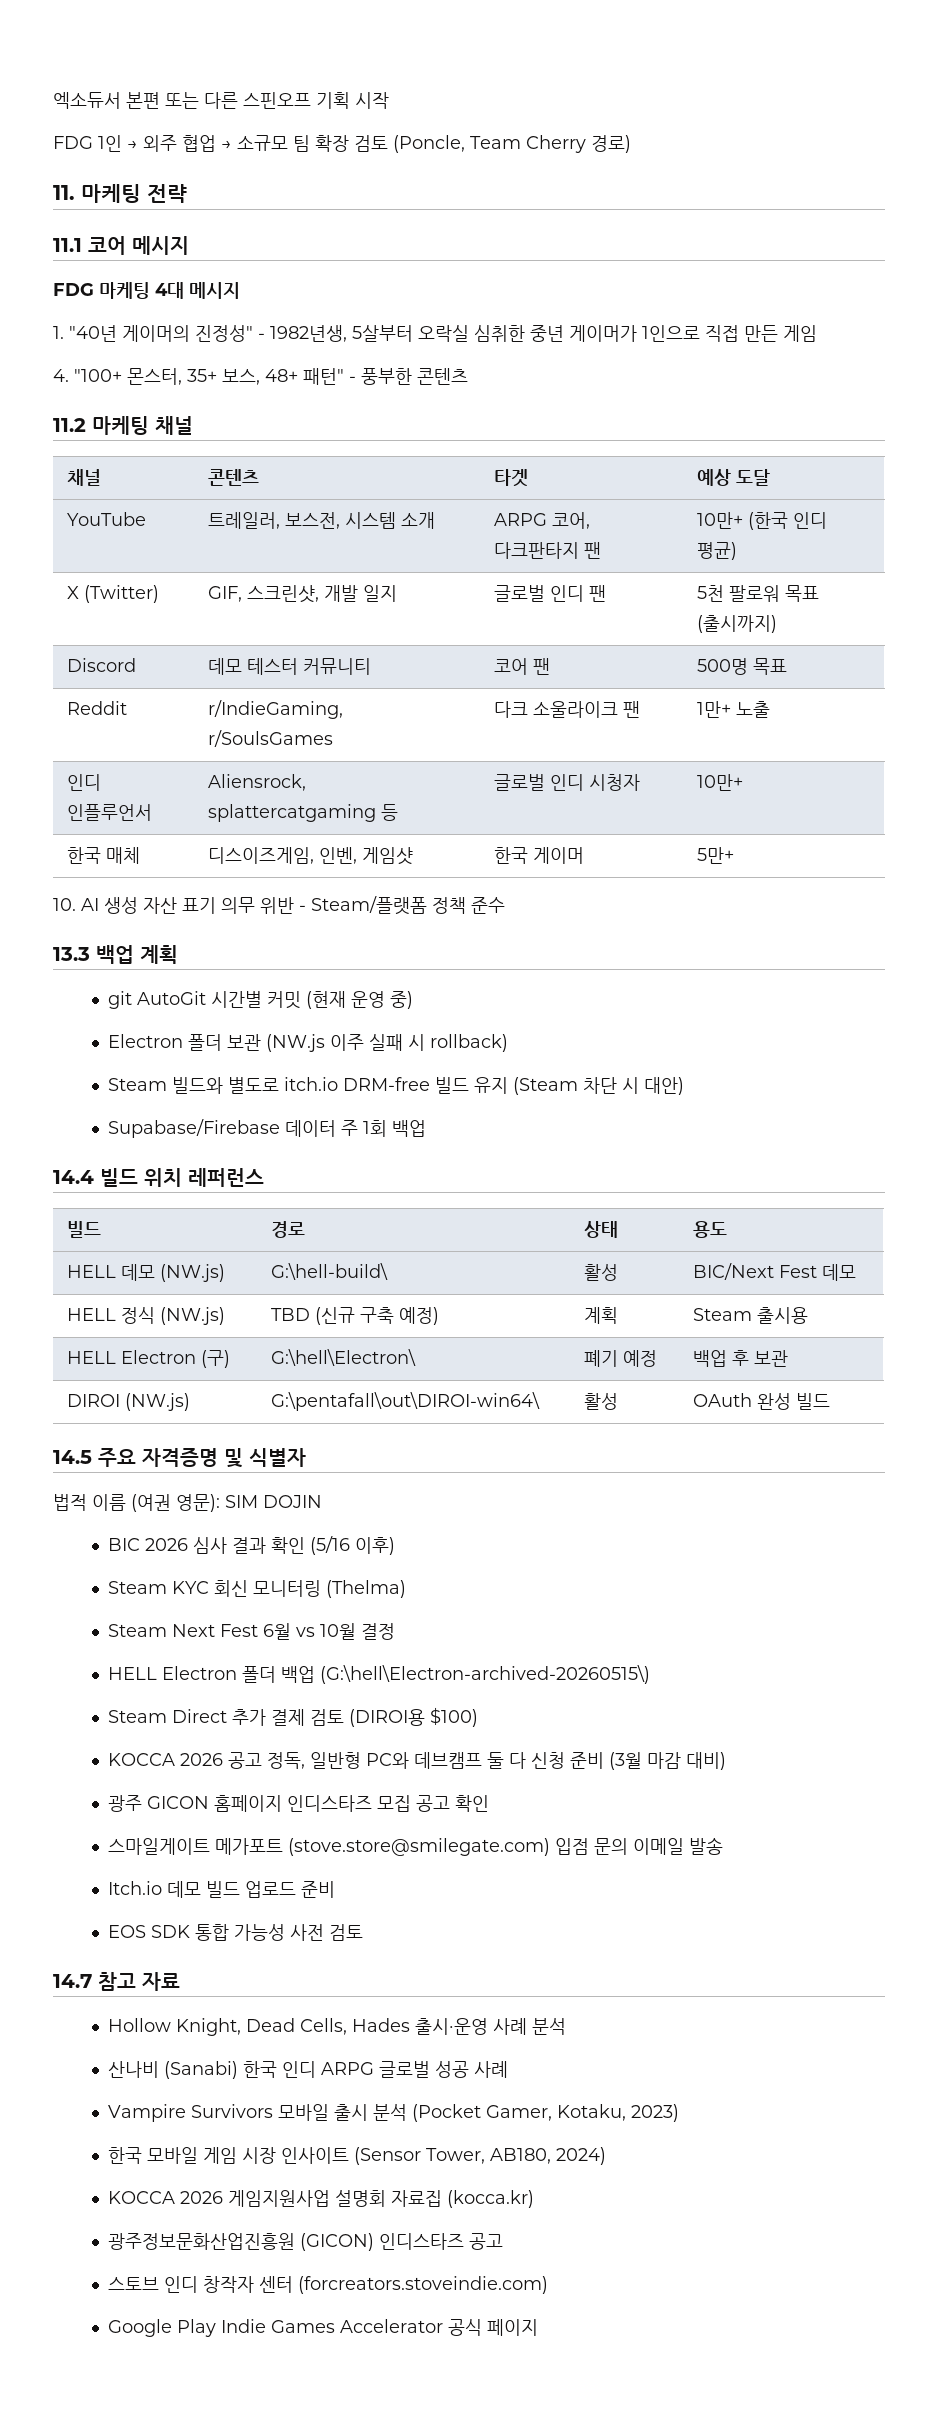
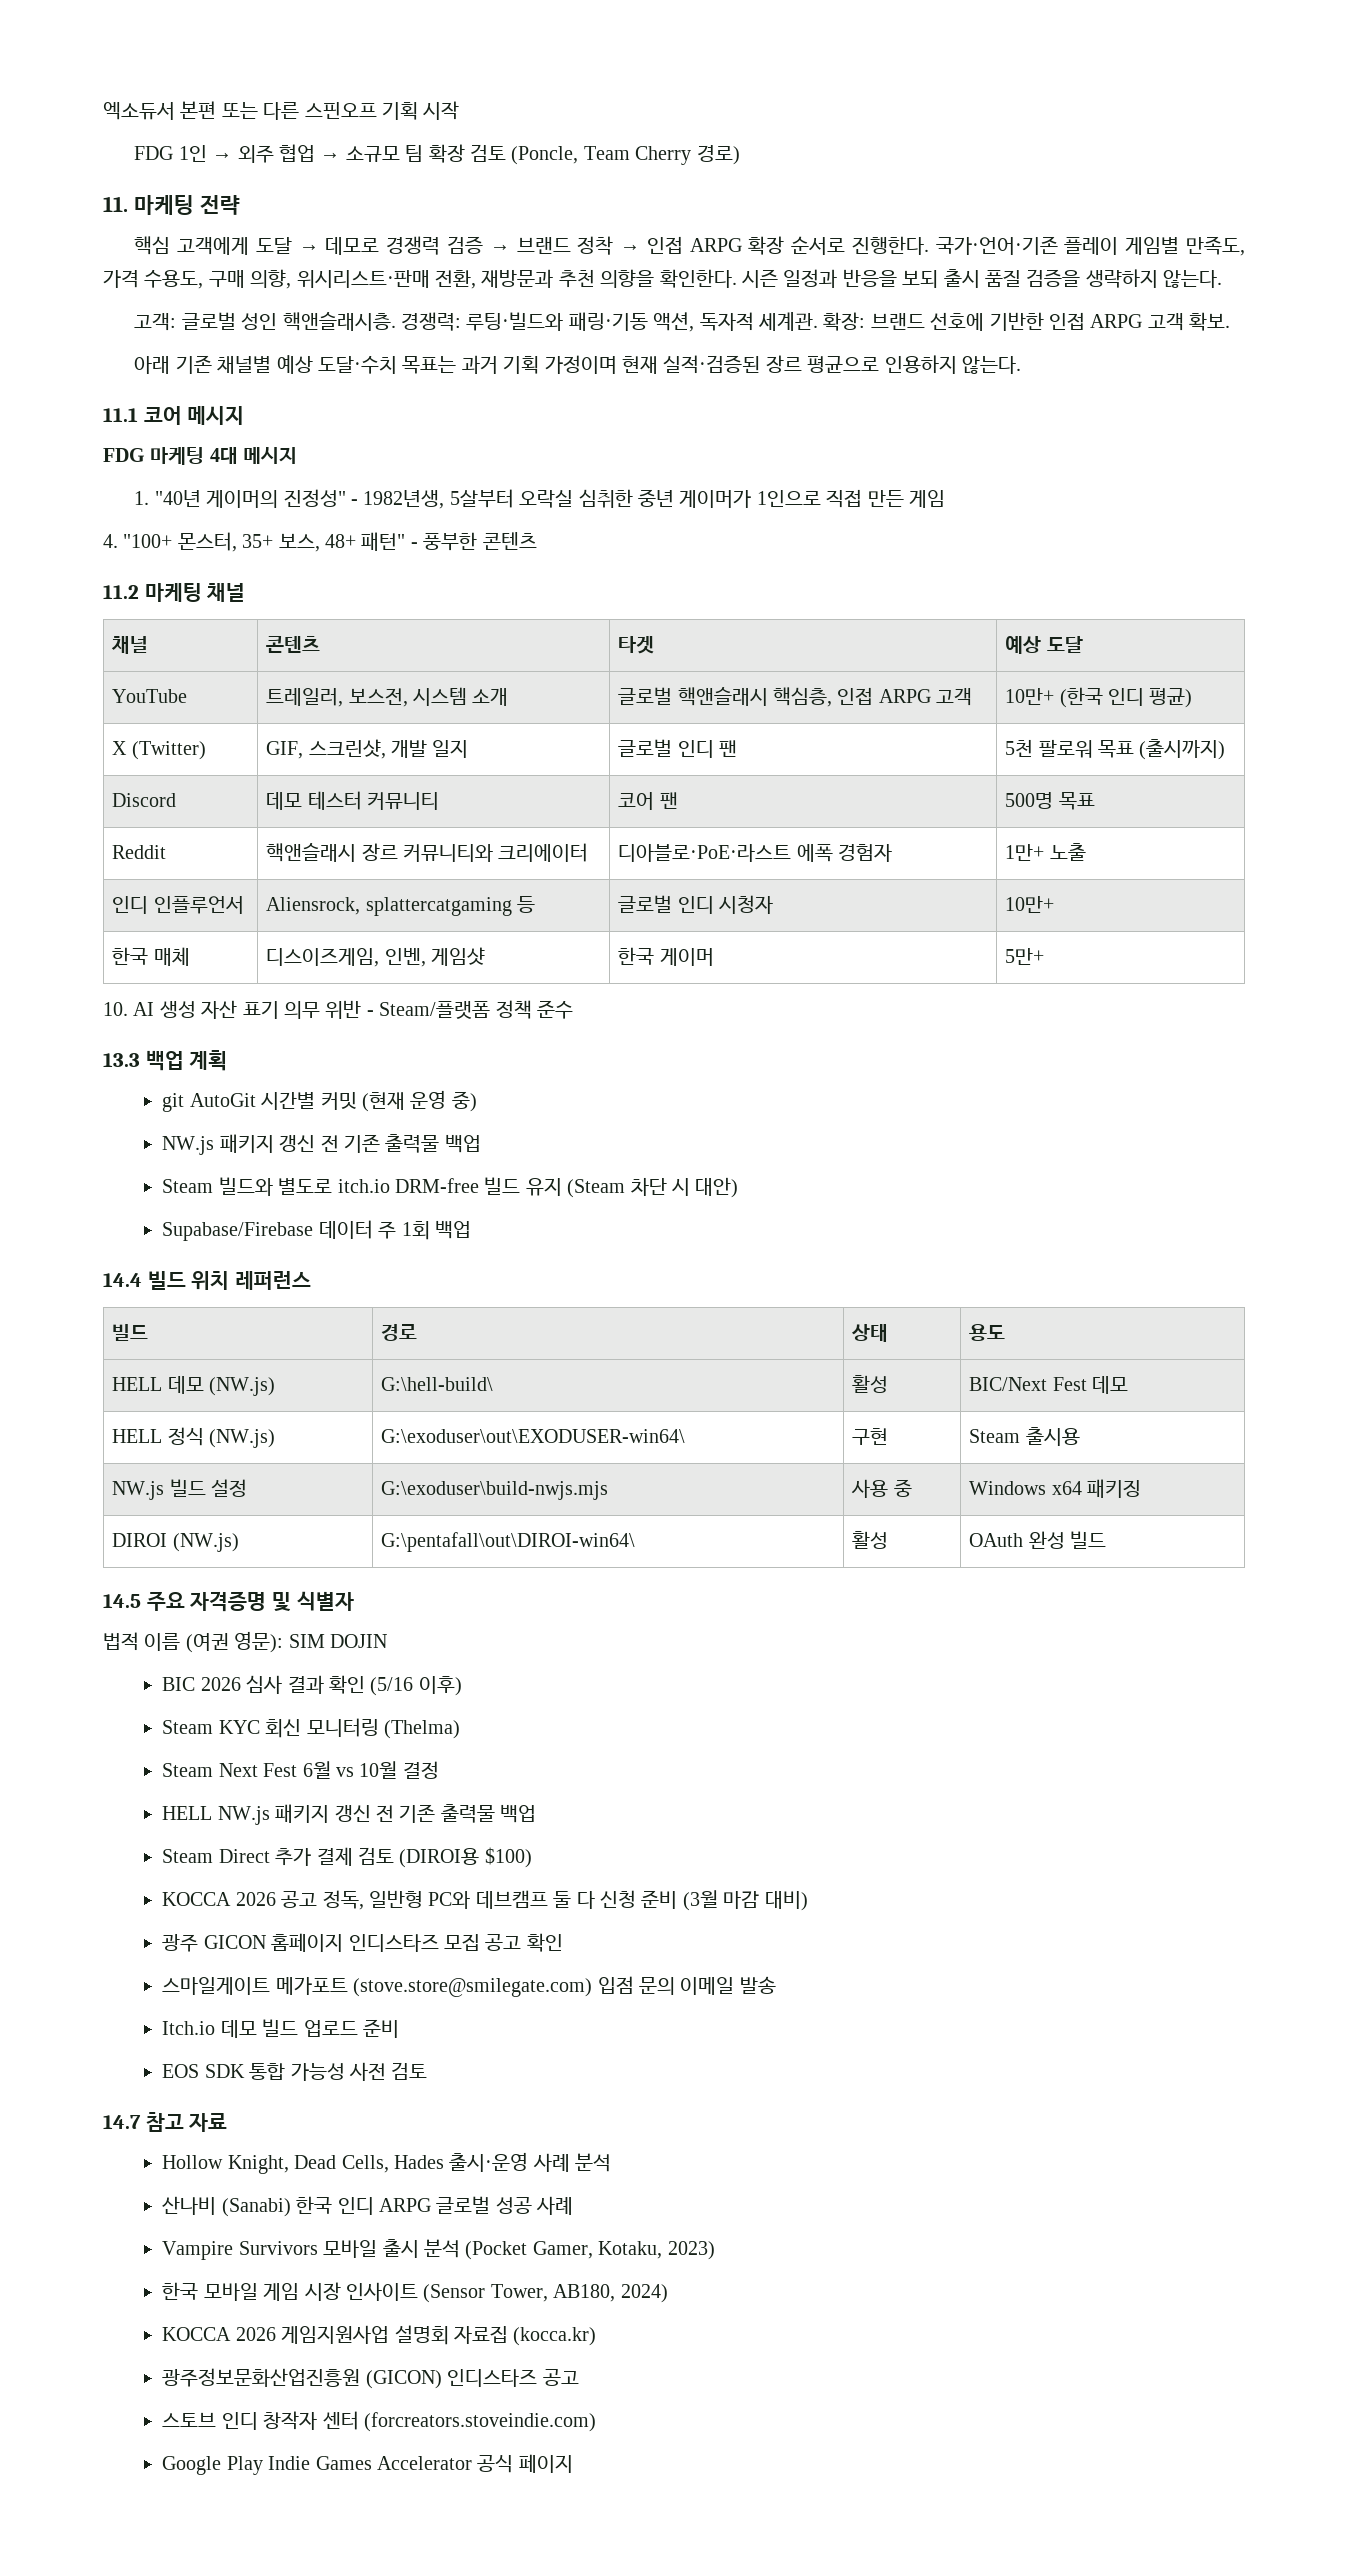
+ 핵심 고객에게 도달 → 데모로 경쟁력 검증 → 브랜드 정착 → 인접 ARPG 확장 순서로 진행한다. 국가·언어·기존 플레이 게임별 만족도, 가격 수용도, 구매 의향, 위시리스트·판매 전환, 재방문과 추천 의향을 확인한다. 시즌 일정과 반응을 보되 출시 품질 검증을 생략하지 않는다.
+ 고객: 글로벌 성인 핵앤슬래시층. 경쟁력: 루팅·빌드와 패링·기동 액션, 독자적 세계관. 확장: 브랜드 선호에 기반한 인접 ARPG 고객 확보.
+ 아래 기존 채널별 예상 도달·수치 목표는 과거 기획 가정이며 현재 실적·검증된 장르 평균으로 인용하지 않는다.
- YouTube | 트레일러, 보스전, 시스템 소개 | ARPG 코어, 다크판타지 팬 | 10만+ (한국 인디 평균)
+ YouTube | 트레일러, 보스전, 시스템 소개 | 글로벌 핵앤슬래시 핵심층, 인접 ARPG 고객 | 10만+ (한국 인디 평균)
- Reddit | r/IndieGaming, r/SoulsGames | 다크 소울라이크 팬 | 1만+ 노출
+ Reddit | 핵앤슬래시 장르 커뮤니티와 크리에이터 | 디아블로·PoE·라스트 에폭 경험자 | 1만+ 노출
  git AutoGit 시간별 커밋 (현재 운영 중)
- Electron 폴더 보관 (NW.js 이주 실패 시 rollback)
+ NW.js 패키지 갱신 전 기존 출력물 백업
- HELL 정식 (NW.js) | TBD (신규 구축 예정) | 계획 | Steam 출시용
- HELL Electron (구) | G:\hell\Electron\ | 폐기 예정 | 백업 후 보관
+ HELL 정식 (NW.js) | G:\exoduser\out\EXODUSER-win64\ | 구현 | Steam 출시용
+ NW.js 빌드 설정 | G:\exoduser\build-nwjs.mjs | 사용 중 | Windows x64 패키징
- HELL Electron 폴더 백업 (G:\hell\Electron-archived-20260515\)
+ HELL NW.js 패키지 갱신 전 기존 출력물 백업

